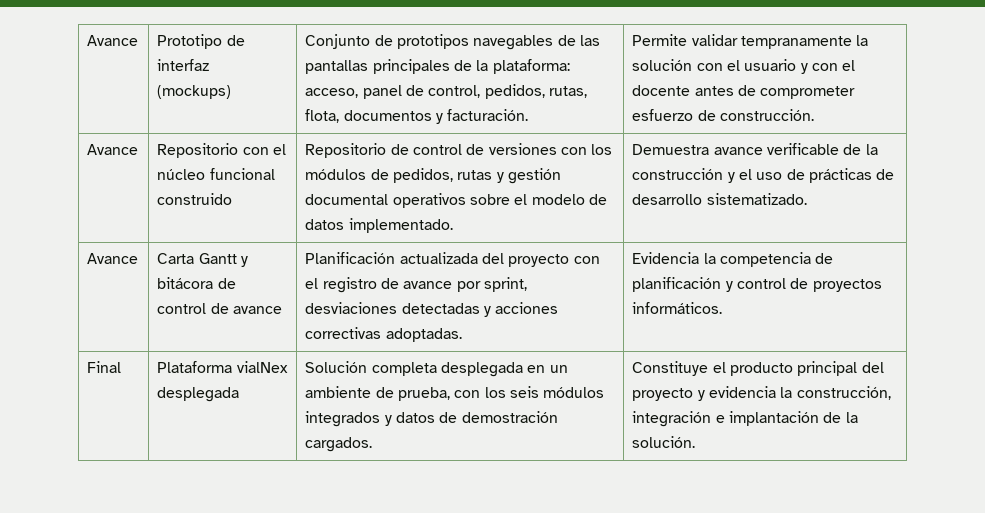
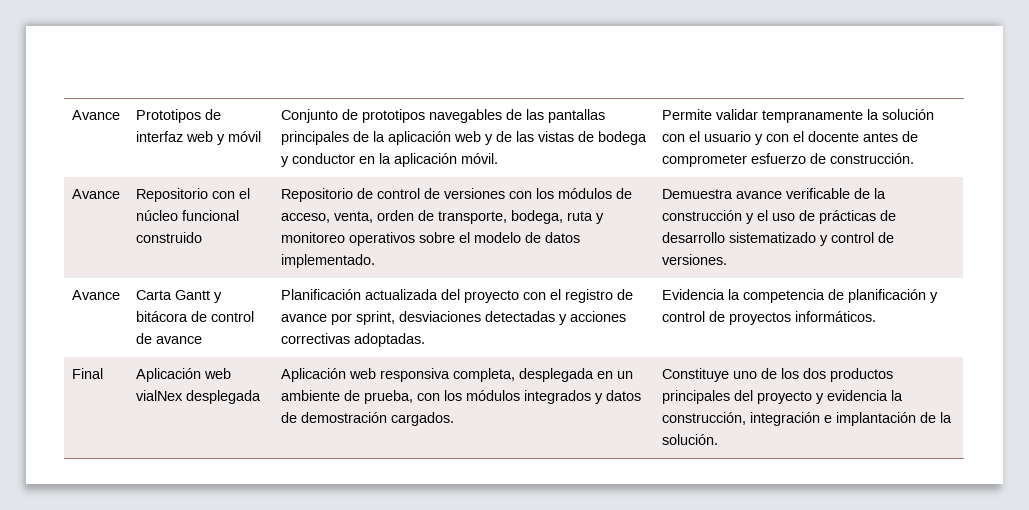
- Avance | Prototipo de interfaz (mockups)
+ Avance | Prototipos de interfaz web y móvil
- Conjunto de prototipos navegables de las pantallas principales de la plataforma: acceso, panel de control, pedidos, rutas, flota, documentos y facturación.
+ Conjunto de prototipos navegables de las pantallas principales de la aplicación web y de las vistas de bodega y conductor en la aplicación móvil.
- Repositorio de control de versiones con los módulos de pedidos, rutas y gestión documental operativos sobre el modelo de datos implementado.
+ Repositorio de control de versiones con los módulos de acceso, venta, orden de transporte, bodega, ruta y monitoreo operativos sobre el modelo de datos implementado.
- Demuestra avance verificable de la construcción y el uso de prácticas de desarrollo sistematizado.
+ Demuestra avance verificable de la construcción y el uso de prácticas de desarrollo sistematizado y control de versiones.
- Plataforma vialNex desplegada
+ Aplicación web vialNex desplegada
- Solución completa desplegada en un ambiente de prueba, con los seis módulos integrados y datos de demostración cargados.
+ Aplicación web responsiva completa, desplegada en un ambiente de prueba, con los módulos integrados y datos de demostración cargados.
- Constituye el producto principal del proyecto y evidencia la construcción, integración e implantación de la solución.
+ Constituye uno de los dos productos principales del proyecto y evidencia la construcción, integración e implantación de la solución.

